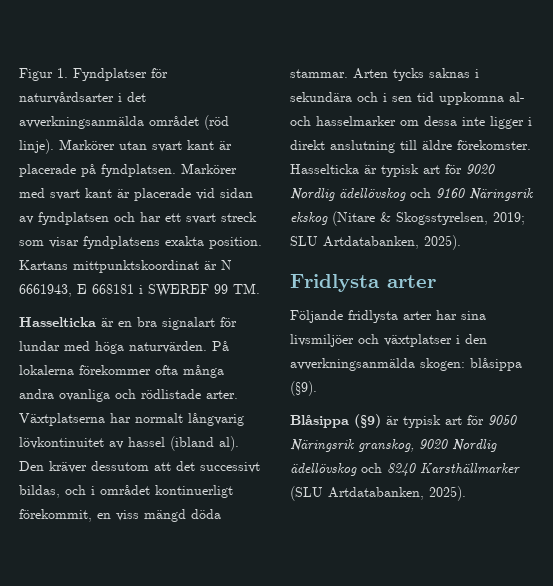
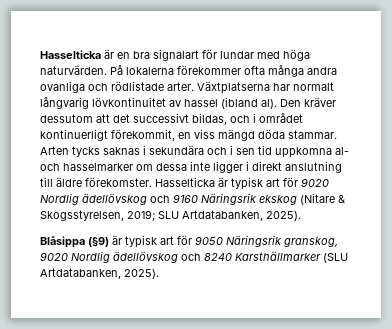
- Figur 1. Fyndplatser för naturvårdsarter i det avverkningsanmälda området (röd linje). Markörer utan svart kant är placerade på fyndplatsen. Markörer med svart kant är placerade vid sidan av fyndplatsen och har ett svart streck som visar fyndplatsens exakta position. Kartans mittpunktskoordinat är N 6661943, E 668181 i SWEREF 99 TM.
- Fridlysta arter
- Följande fridlysta arter har sina livsmiljöer och växtplatser i den avverkningsanmälda skogen: blåsippa (§9).

